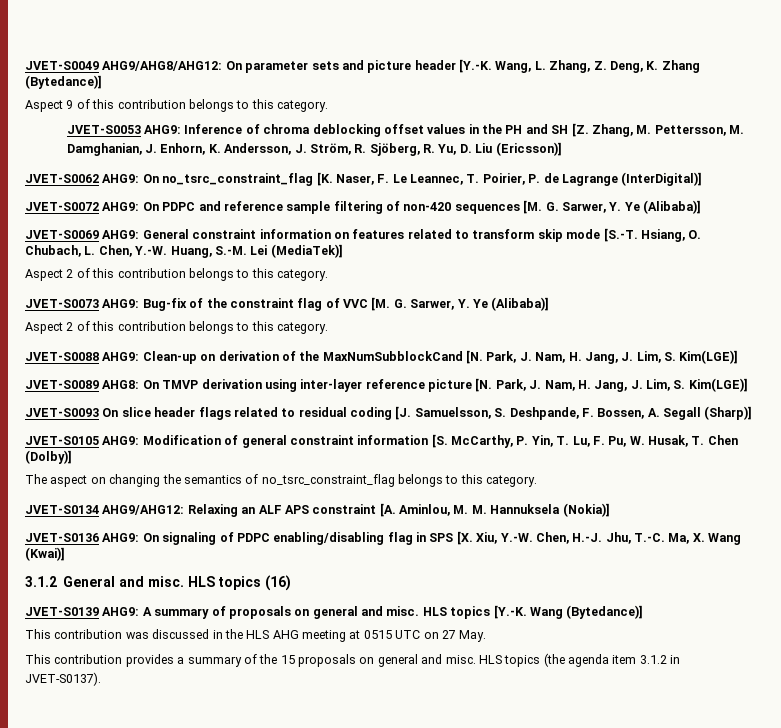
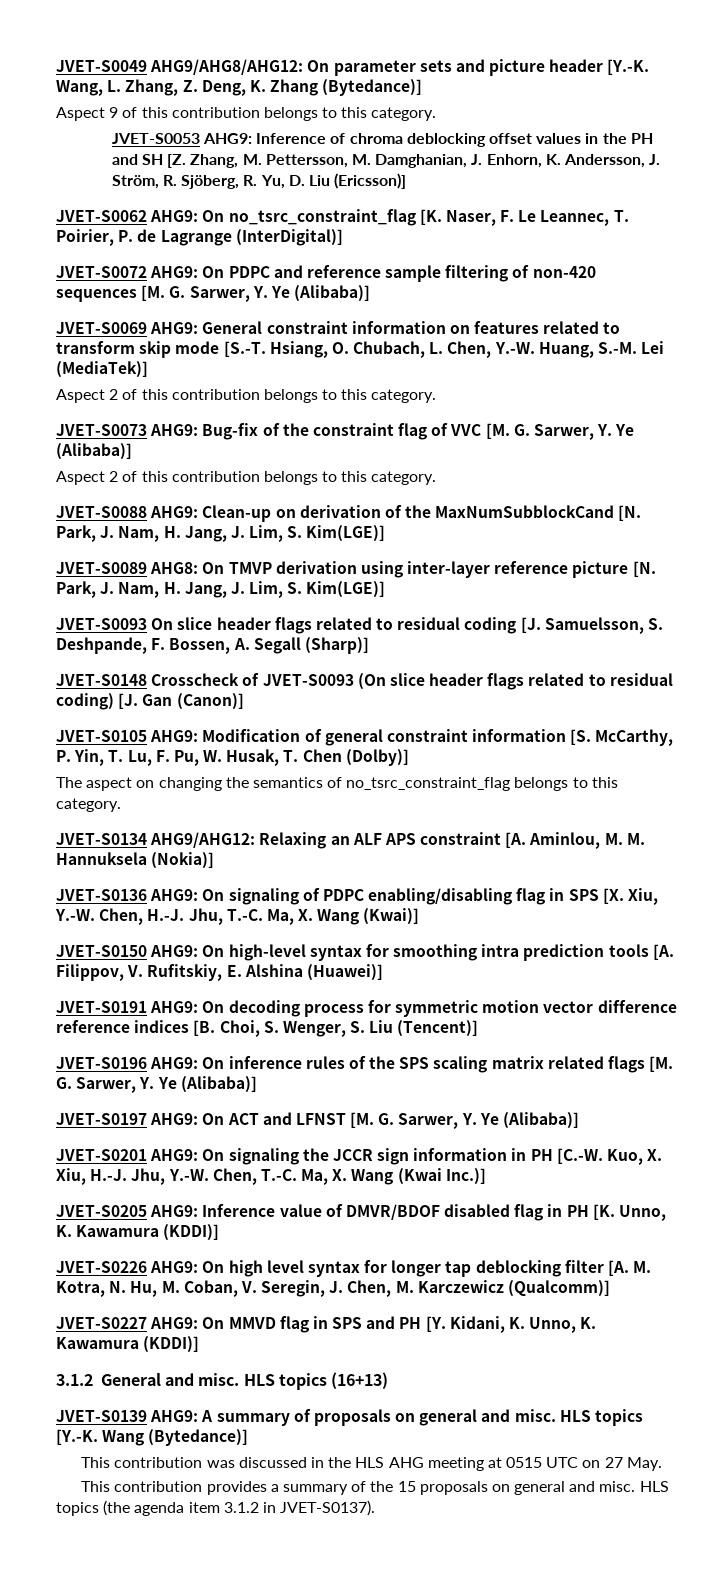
+ JVET-S0148 Crosscheck of JVET-S0093 (On slice header flags related to residual coding) [J. Gan (Canon)]
+ JVET-S0150 AHG9: On high-level syntax for smoothing intra prediction tools [A. Filippov, V. Rufitskiy, E. Alshina (Huawei)]
+ JVET-S0191 AHG9: On decoding process for symmetric motion vector difference reference indices [B. Choi, S. Wenger, S. Liu (Tencent)]
+ JVET-S0196 AHG9: On inference rules of the SPS scaling matrix related flags [M. G. Sarwer, Y. Ye (Alibaba)]
+ JVET-S0197 AHG9: On ACT and LFNST [M. G. Sarwer, Y. Ye (Alibaba)]
+ JVET-S0201 AHG9: On signaling the JCCR sign information in PH [C.-W. Kuo, X. Xiu, H.-J. Jhu, Y.-W. Chen, T.-C. Ma, X. Wang (Kwai Inc.)]
+ JVET-S0205 AHG9: Inference value of DMVR/BDOF disabled flag in PH [K. Unno, K. Kawamura (KDDI)]
+ JVET-S0226 AHG9: On high level syntax for longer tap deblocking filter [A. M. Kotra, N. Hu, M. Coban, V. Seregin, J. Chen, M. Karczewicz (Qualcomm)]
+ JVET-S0227 AHG9: On MMVD flag in SPS and PH [Y. Kidani, K. Unno, K. Kawamura (KDDI)]
- HLS topics (16)
+ HLS topics (16+13)

